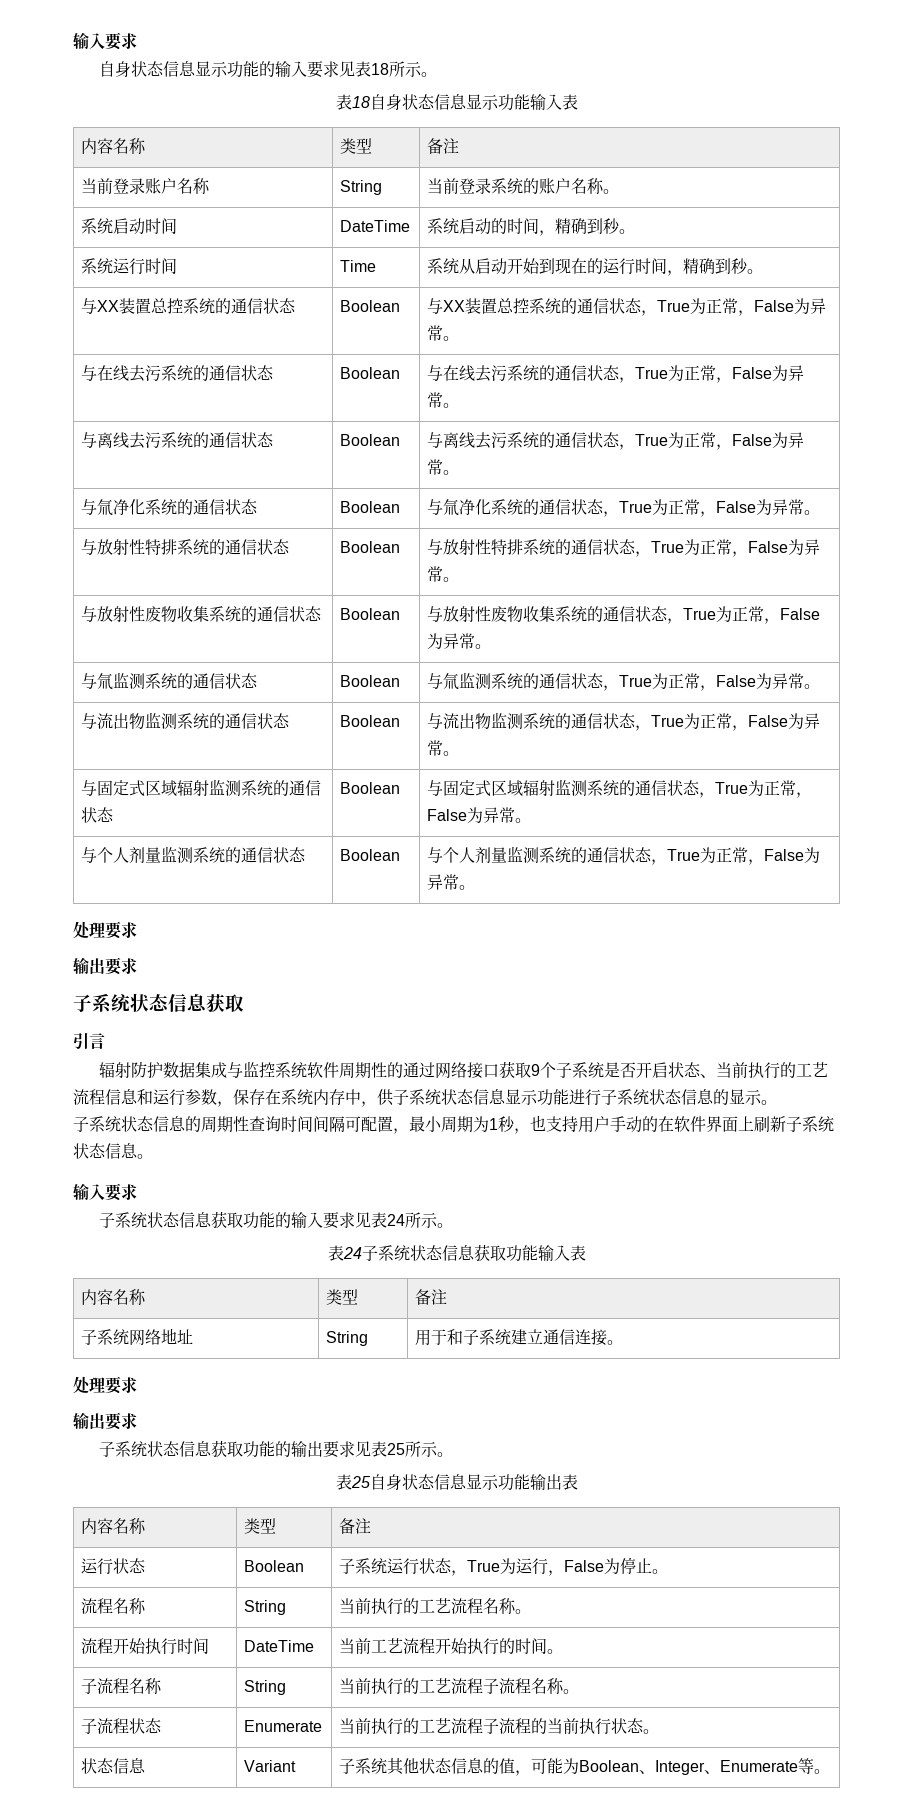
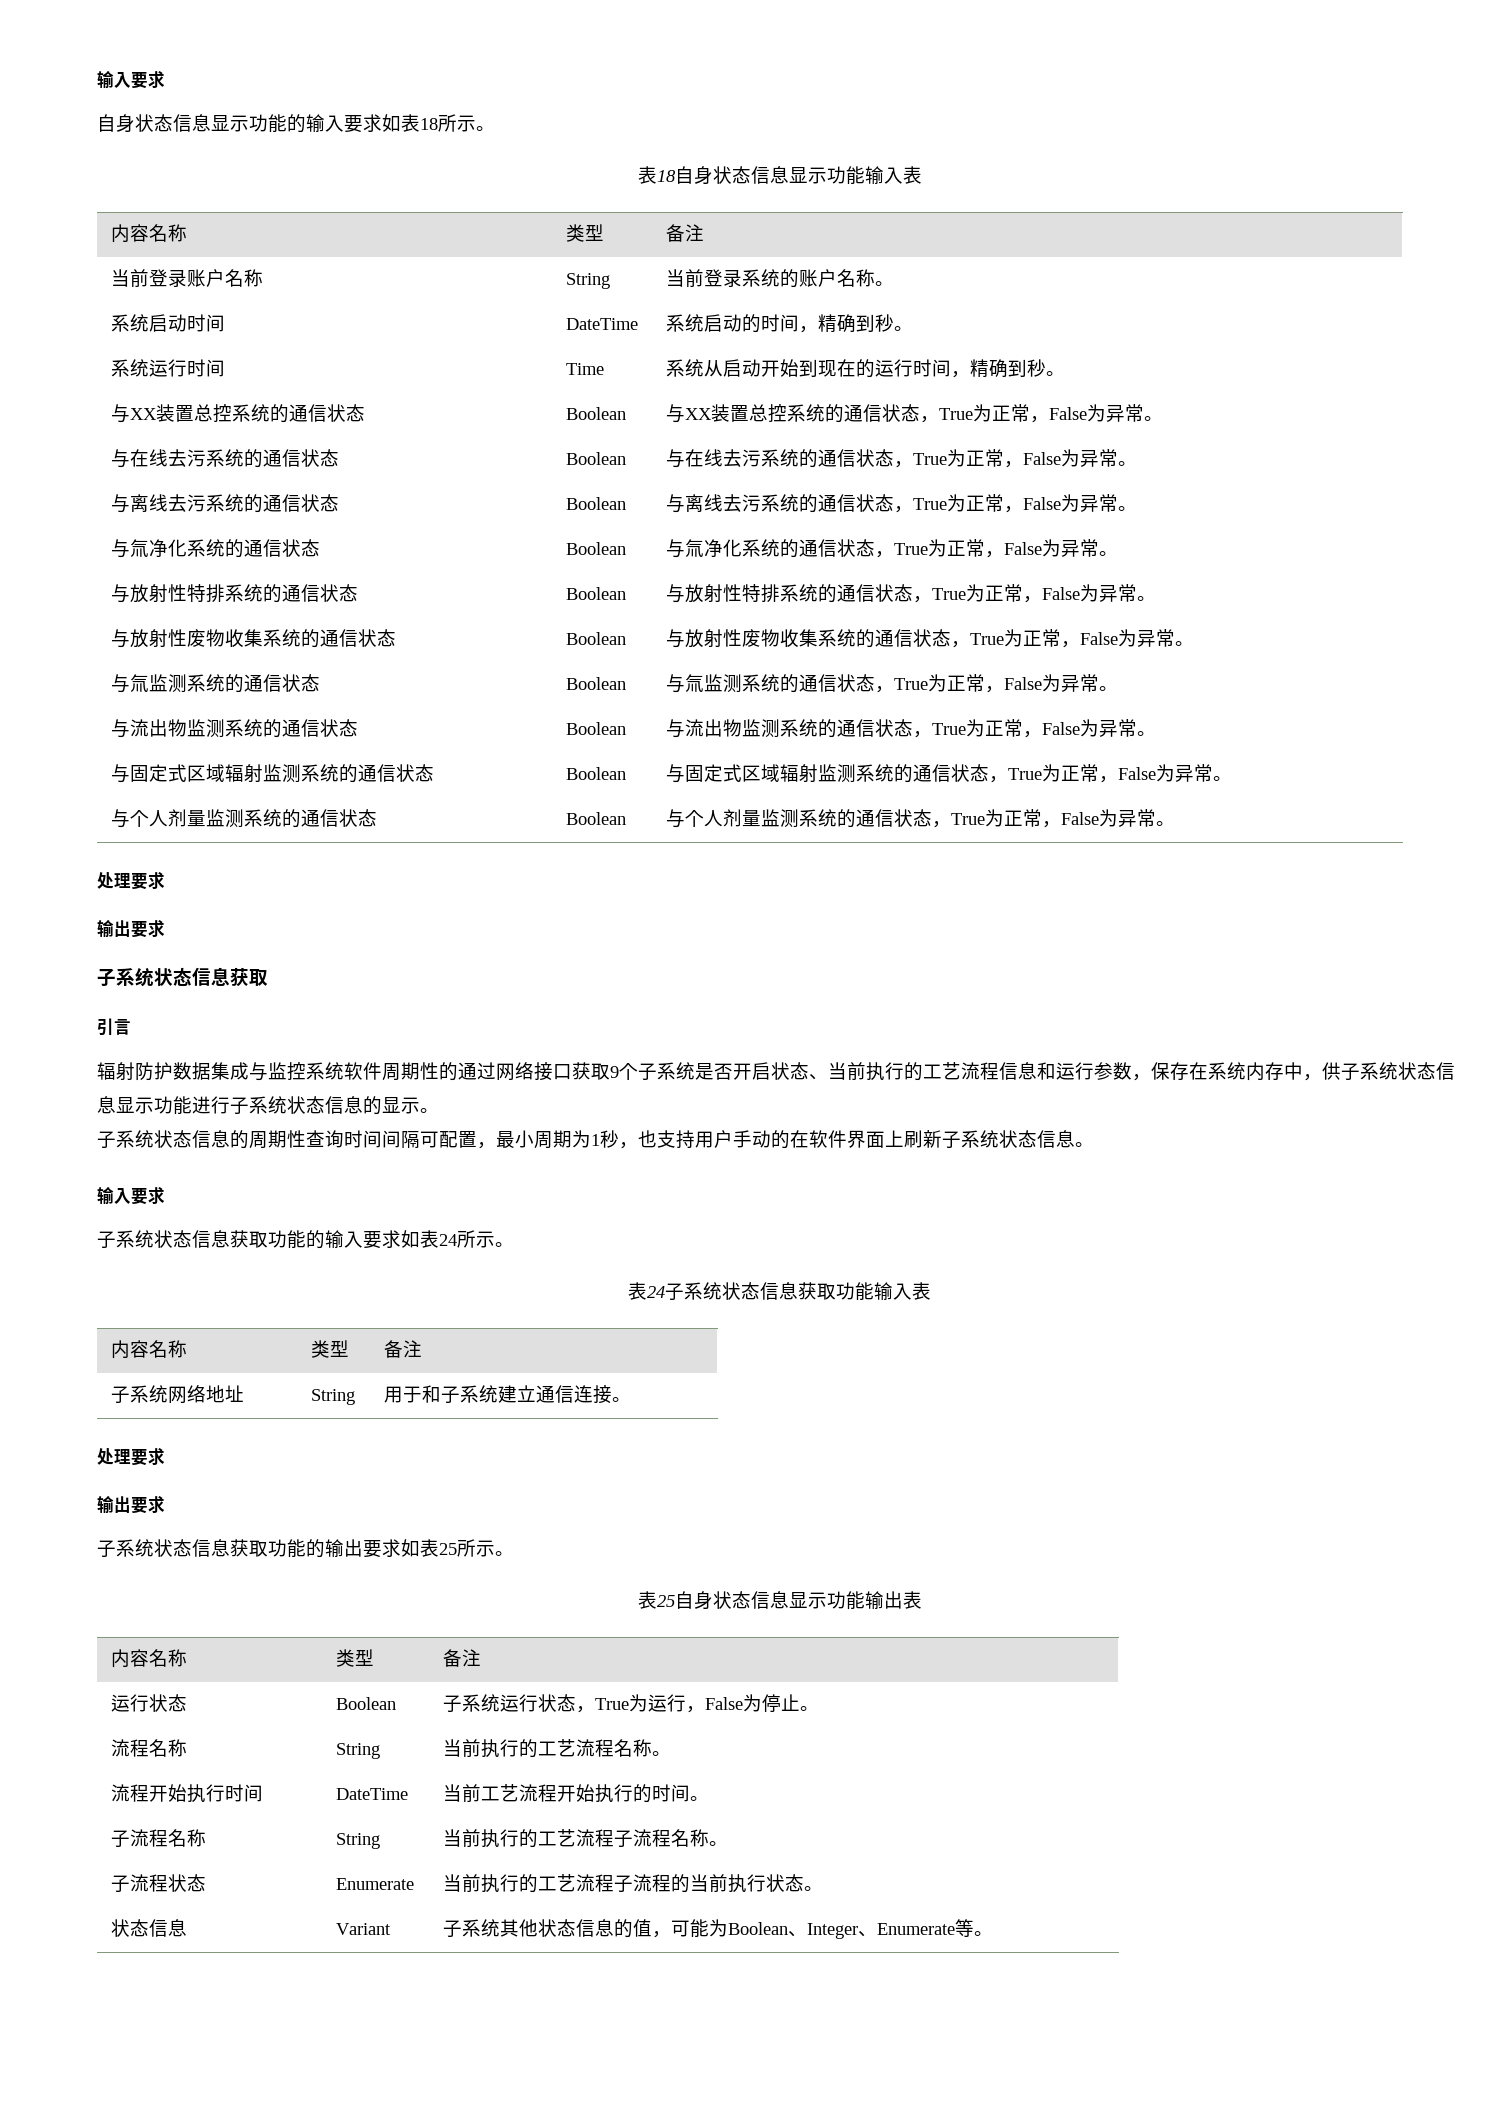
- 自身状态信息显示功能的输入要求见表18所示。
+ 自身状态信息显示功能的输入要求如表18所示。
- 子系统状态信息获取功能的输入要求见表24所示。
+ 子系统状态信息获取功能的输入要求如表24所示。
- 子系统状态信息获取功能的输出要求见表25所示。
+ 子系统状态信息获取功能的输出要求如表25所示。

